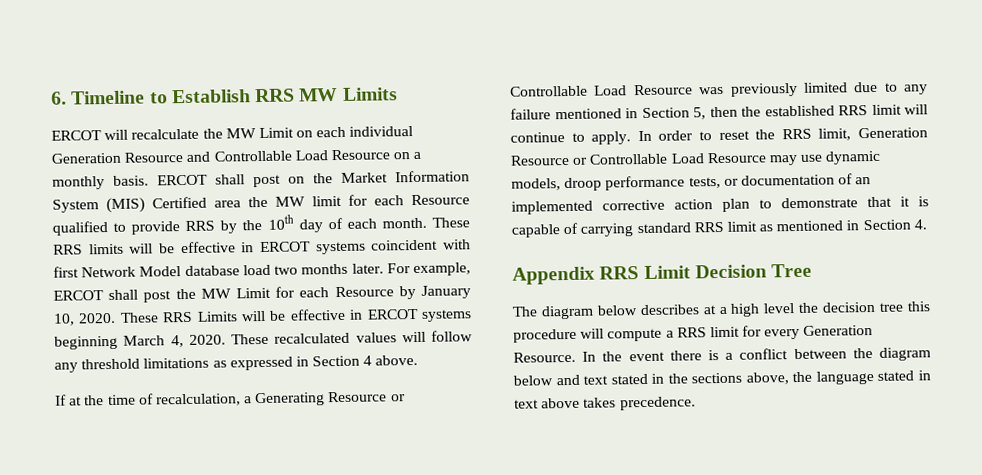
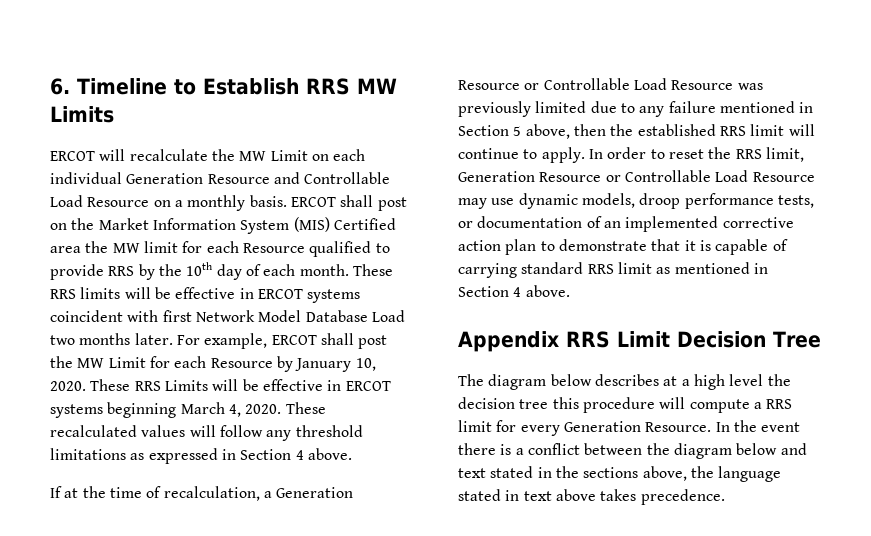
- These RRS limits will be effective in ERCOT systems coincident with first Network Model database load two months later.
+ These RRS limits will be effective in ERCOT systems coincident with first Network Model Database Load two months later.
- If at the time of recalculation, a Generating Resource or Controllable Load Resource was previously limited due to any failure mentioned in Section 5, then the established RRS limit will continue to apply.
+ If at the time of recalculation, a Generation Resource or Controllable Load Resource was previously limited due to any failure mentioned in Section 5 above, then the established RRS limit will continue to apply.
- In order to reset the RRS limit, Generation Resource or Controllable Load Resource may use dynamic models, droop performance tests, or documentation of an implemented corrective action plan to demonstrate that it is capable of carrying standard RRS limit as mentioned in Section 4.
+ In order to reset the RRS limit, Generation Resource or Controllable Load Resource may use dynamic models, droop performance tests, or documentation of an implemented corrective action plan to demonstrate that it is capable of carrying standard RRS limit as mentioned in Section 4 above.

